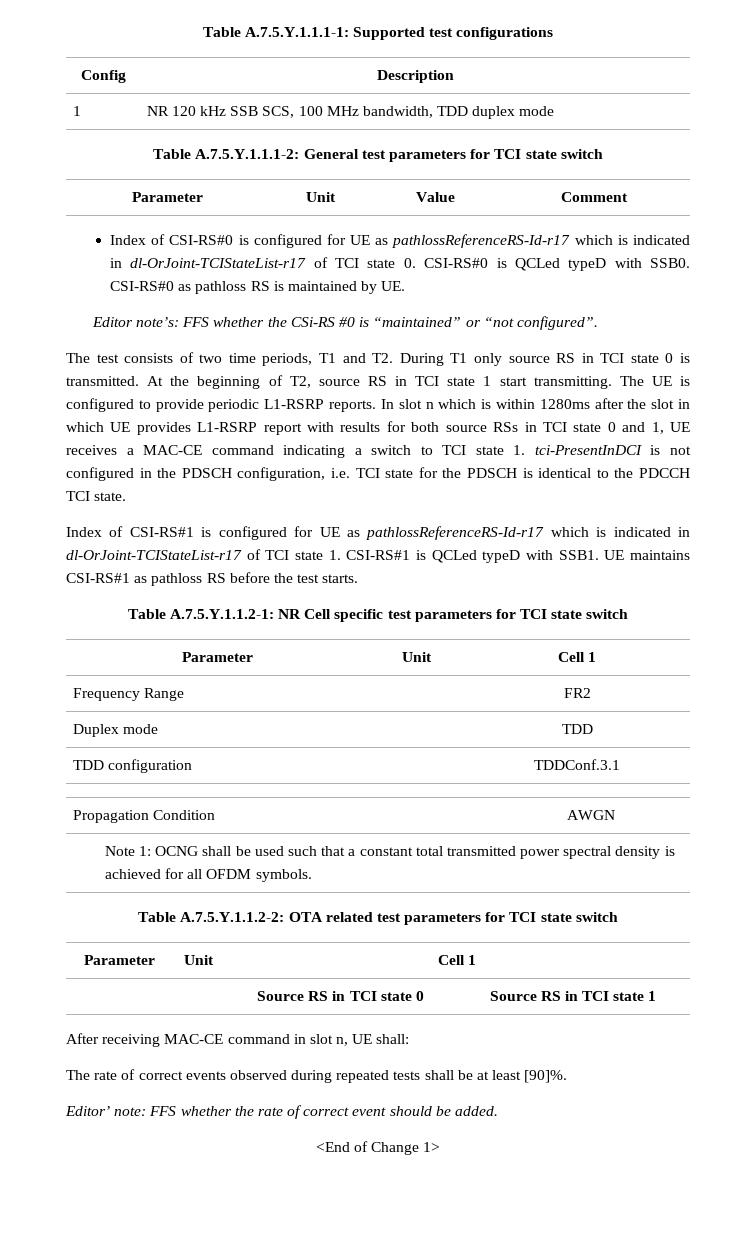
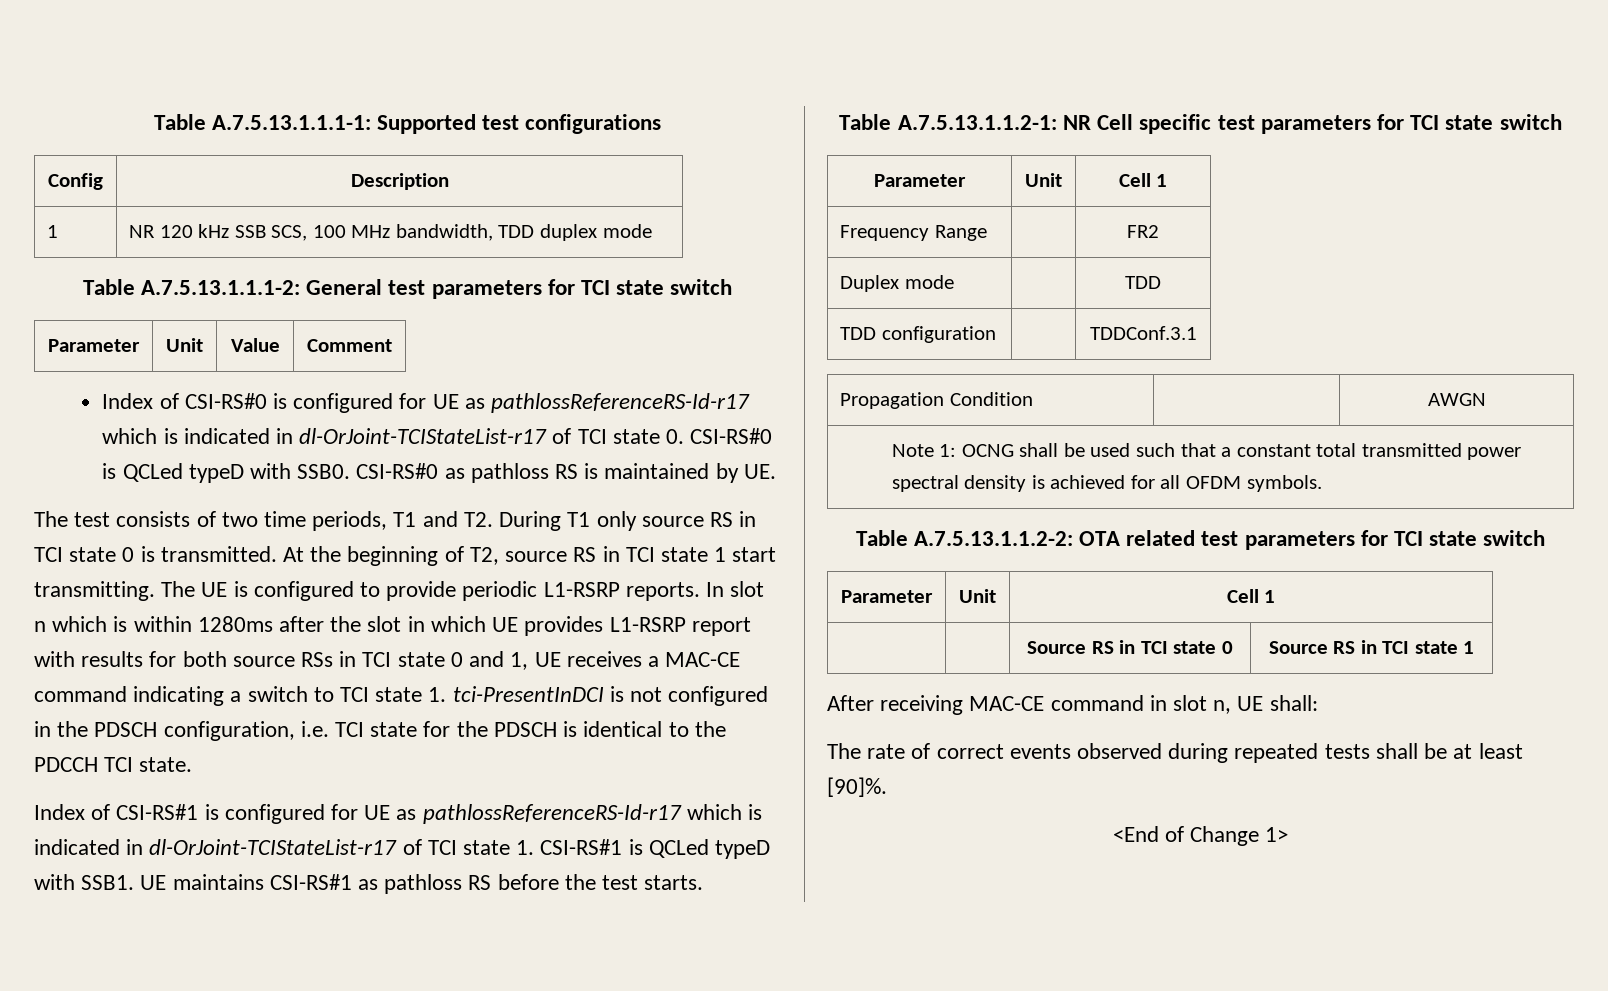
- Table A.7.5.Y.1.1.1-1: Supported test configurations
+ Table A.7.5.13.1.1.1-1: Supported test configurations
- Table A.7.5.Y.1.1.1-2: General test parameters for TCI state switch
+ Table A.7.5.13.1.1.1-2: General test parameters for TCI state switch
- Editor note’s: FFS whether the CSi-RS #0 is “maintained” or “not configured”.
- Table A.7.5.Y.1.1.2-1: NR Cell specific test parameters for TCI state switch
+ Table A.7.5.13.1.1.2-1: NR Cell specific test parameters for TCI state switch
- Table A.7.5.Y.1.1.2-2: OTA related test parameters for TCI state switch
+ Table A.7.5.13.1.1.2-2: OTA related test parameters for TCI state switch
- Editor’ note: FFS whether the rate of correct event should be added.

